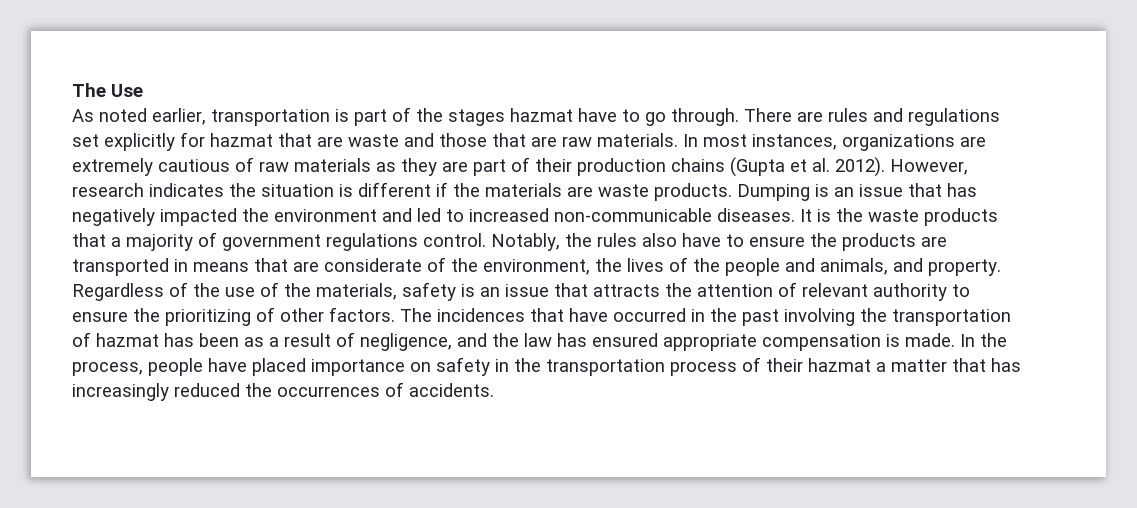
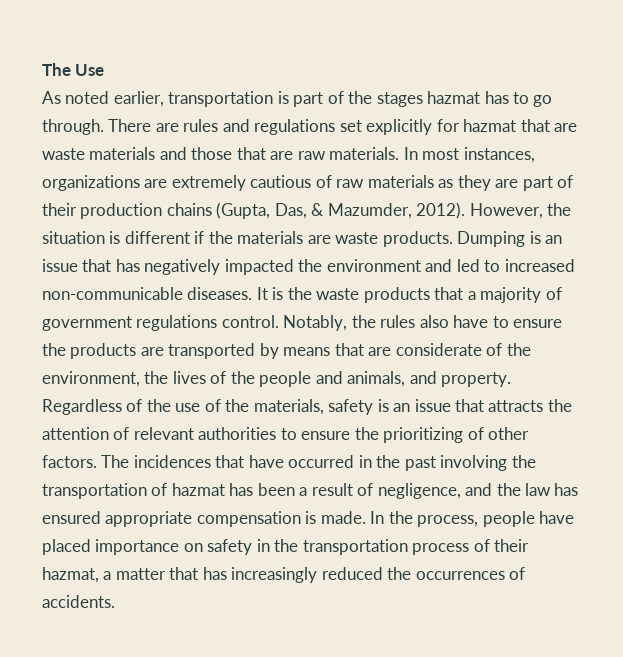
- As noted earlier, transportation is part of the stages hazmat have to go through.
+ As noted earlier, transportation is part of the stages hazmat has to go through.
- There are rules and regulations set explicitly for hazmat that are waste and those that are raw materials.
+ There are rules and regulations set explicitly for hazmat that are waste materials and those that are raw materials.
- In most instances, organizations are extremely cautious of raw materials as they are part of their production chains (Gupta et al. 2012). However, research indicates the situation is different if the materials are waste products.
+ In most instances, organizations are extremely cautious of raw materials as they are part of their production chains (Gupta, Das, & Mazumder, 2012). However, the situation is different if the materials are waste products.
- Notably, the rules also have to ensure the products are transported in means that are considerate of the environment, the lives of the people and animals, and property.
+ Notably, the rules also have to ensure the products are transported by means that are considerate of the environment, the lives of the people and animals, and property.
- Regardless of the use of the materials, safety is an issue that attracts the attention of relevant authority to ensure the prioritizing of other factors.
+ Regardless of the use of the materials, safety is an issue that attracts the attention of relevant authorities to ensure the prioritizing of other factors.
- The incidences that have occurred in the past involving the transportation of hazmat has been as a result of negligence, and the law has ensured appropriate compensation is made.
+ The incidences that have occurred in the past involving the transportation of hazmat has been a result of negligence, and the law has ensured appropriate compensation is made.
- In the process, people have placed importance on safety in the transportation process of their hazmat a matter that has increasingly reduced the occurrences of accidents.
+ In the process, people have placed importance on safety in the transportation process of their hazmat, a matter that has increasingly reduced the occurrences of accidents.

